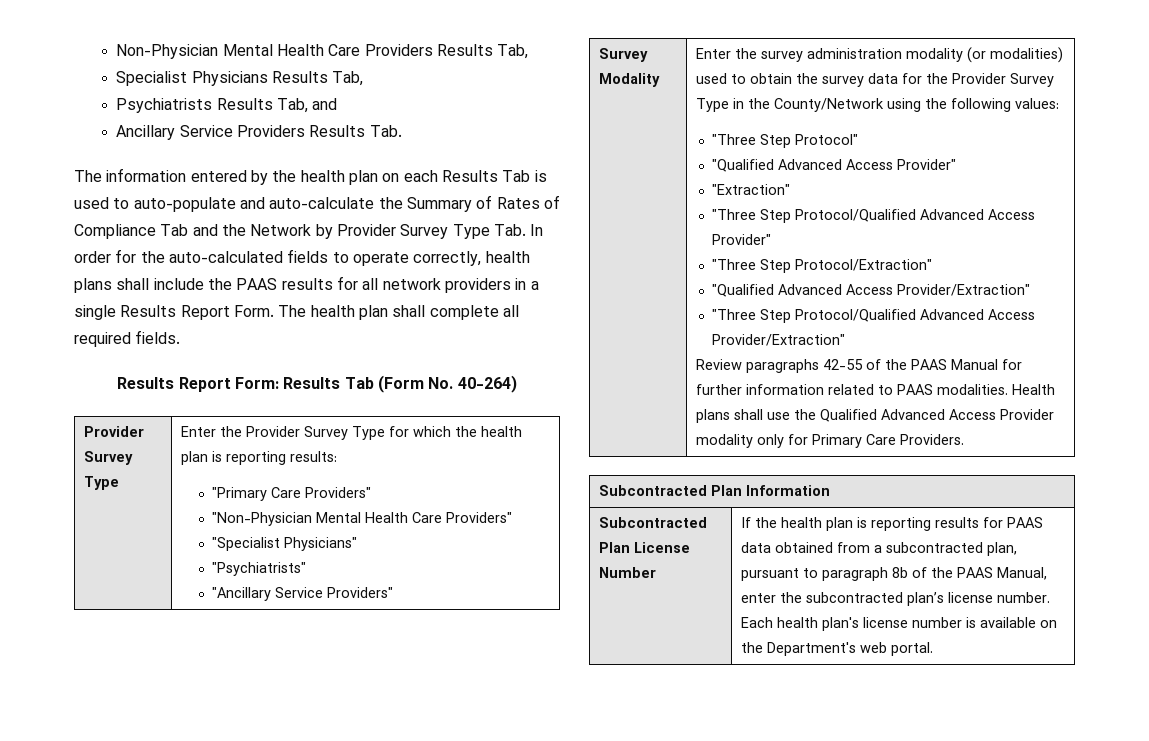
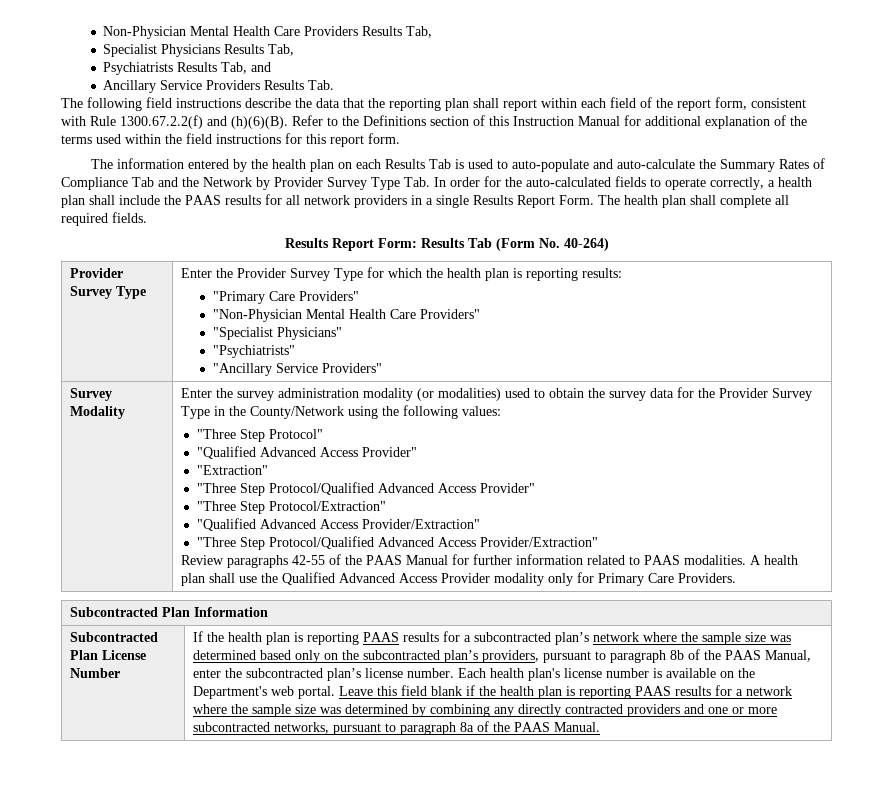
+ The following field instructions describe the data that the reporting plan shall report within each field of the report form, consistent with Rule 1300.67.2.2(f) and (h)(6)(B). Refer to the Definitions section of this Instruction Manual for additional explanation of the terms used within the field instructions for this report form.
- The information entered by the health plan on each Results Tab is used to auto-populate and auto-calculate the Summary of Rates of Compliance Tab and the Network by Provider Survey Type Tab. In order for the auto-calculated fields to operate correctly, health plans shall include the PAAS results for all network providers in a single Results Report Form.
+ The information entered by the health plan on each Results Tab is used to auto-populate and auto-calculate the Summary Rates of Compliance Tab and the Network by Provider Survey Type Tab. In order for the auto-calculated fields to operate correctly, a health plan shall include the PAAS results for all network providers in a single Results Report Form.
- Health plans shall use the Qualified Advanced Access Provider modality only for Primary Care Providers.
+ A health plan shall use the Qualified Advanced Access Provider modality only for Primary Care Providers.
- If the health plan is reporting results for PAAS data obtained from a subcontracted plan, pursuant to paragraph 8b of the PAAS Manual, enter the subcontracted plan’s license number.
+ If the health plan is reporting PAAS results for a subcontracted plan’s network where the sample size was determined based only on the subcontracted plan’s providers, pursuant to paragraph 8b of the PAAS Manual, enter the subcontracted plan’s license number.
+ Leave this field blank if the health plan is reporting PAAS results for a network where the sample size was determined by combining any directly contracted providers and one or more subcontracted networks, pursuant to paragraph 8a of the PAAS Manual.

